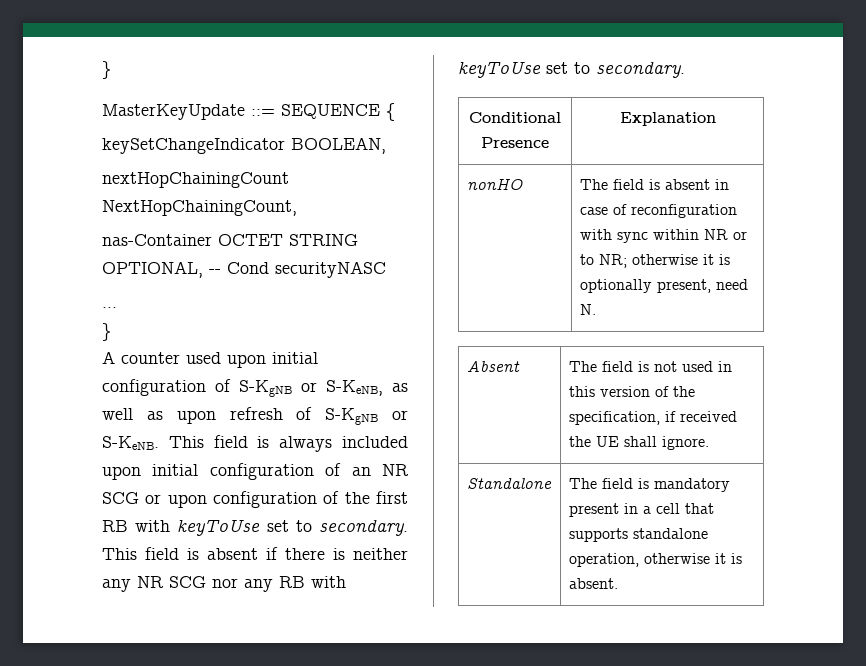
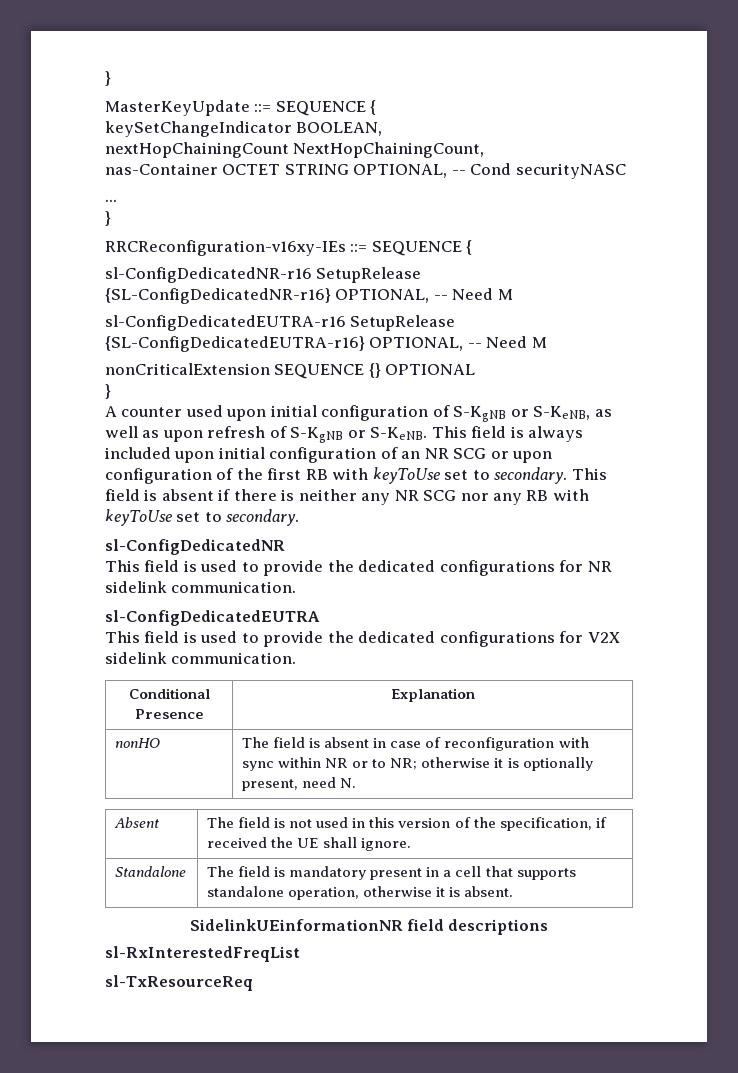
+ RRCReconfiguration-v16xy-IEs ::= SEQUENCE {
+ sl-ConfigDedicatedNR-r16 SetupRelease {SL-ConfigDedicatedNR-r16} OPTIONAL, -- Need M
+ sl-ConfigDedicatedEUTRA-r16 SetupRelease {SL-ConfigDedicatedEUTRA-r16} OPTIONAL, -- Need M
+ nonCriticalExtension SEQUENCE {} OPTIONAL
+ }
+ sl-ConfigDedicatedNR
+ This field is used to provide the dedicated configurations for NR sidelink communication.
+ sl-ConfigDedicatedEUTRA
+ This field is used to provide the dedicated configurations for V2X sidelink communication.
+ SidelinkUEinformationNR field descriptions
+ sl-RxInterestedFreqList
+ sl-TxResourceReq

